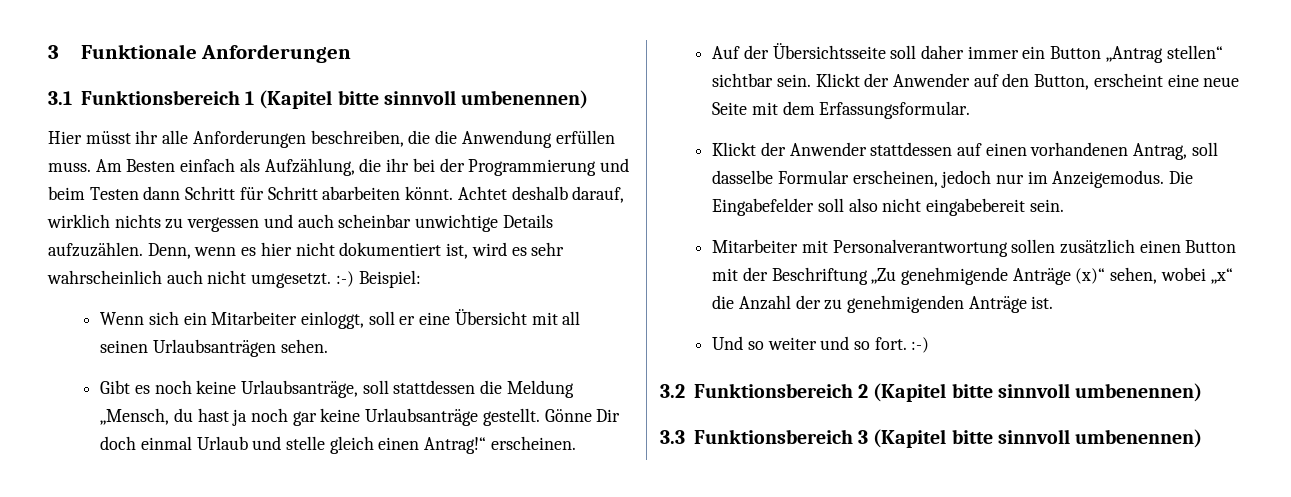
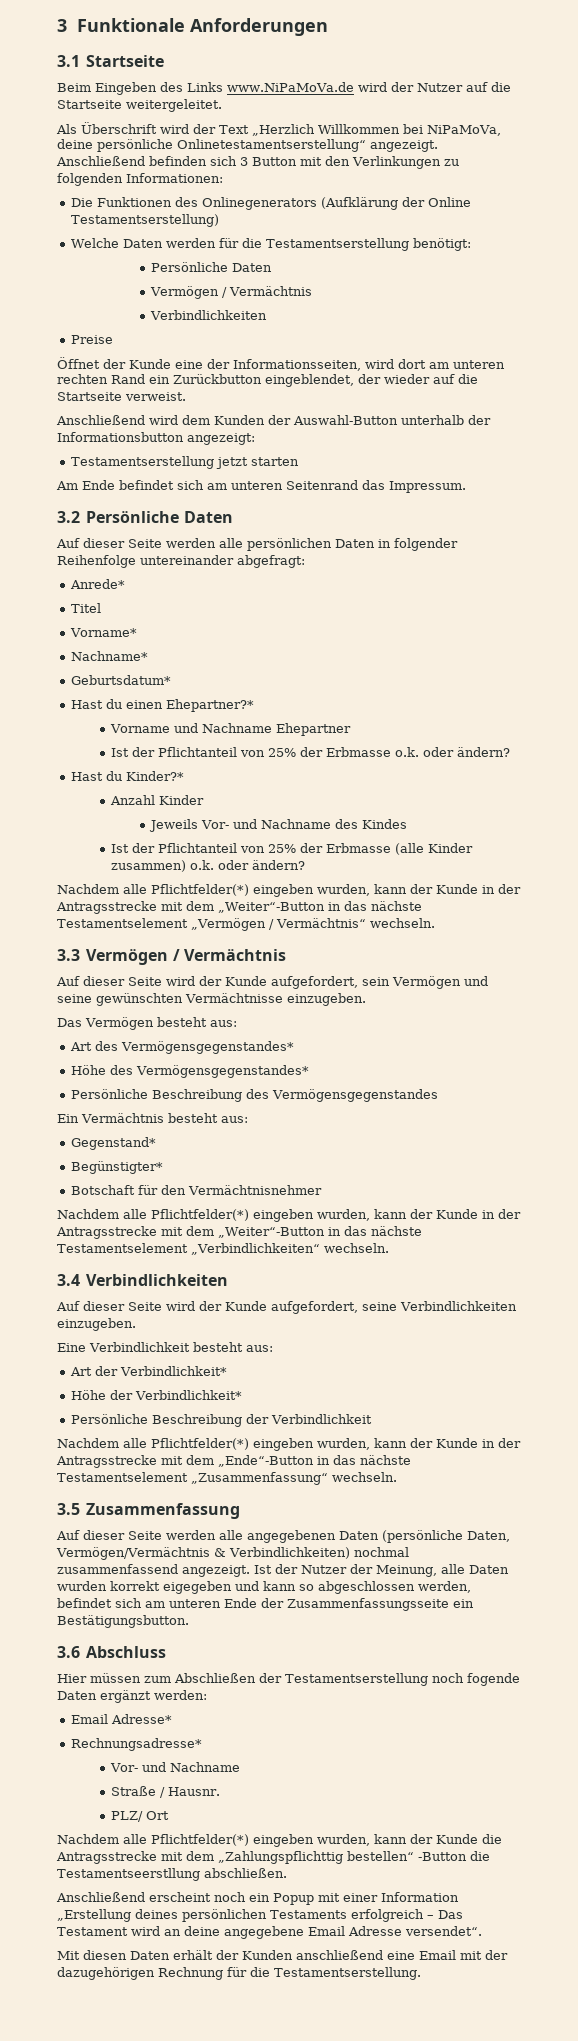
- 3.1 Funktionsbereich 1 (Kapitel bitte sinnvoll umbenennen)
- Hier müsst ihr alle Anforderungen beschreiben, die die Anwendung erfüllen muss. Am Besten einfach als Aufzählung, die ihr bei der Programmierung und beim Testen dann Schritt für Schritt abarbeiten könnt. Achtet deshalb darauf, wirklich nichts zu vergessen und auch scheinbar unwichtige Details aufzuzählen. Denn, wenn es hier nicht dokumentiert ist, wird es sehr wahrscheinlich auch nicht umgesetzt. :-) Beispiel:
- Wenn sich ein Mitarbeiter einloggt, soll er eine Übersicht mit all seinen Urlaubsanträgen sehen.
- Gibt es noch keine Urlaubsanträge, soll stattdessen die Meldung „Mensch, du hast ja noch gar keine Urlaubsanträge gestellt. Gönne Dir doch einmal Urlaub und stelle gleich einen Antrag!“ erscheinen.
- Auf der Übersichtsseite soll daher immer ein Button „Antrag stellen“ sichtbar sein. Klickt der Anwender auf den Button, erscheint eine neue Seite mit dem Erfassungsformular.
- Klickt der Anwender stattdessen auf einen vorhandenen Antrag, soll dasselbe Formular erscheinen, jedoch nur im Anzeigemodus. Die Eingabefelder soll also nicht eingabebereit sein.
- Mitarbeiter mit Personalverantwortung sollen zusätzlich einen Button mit der Beschriftung „Zu genehmigende Anträge (x)“ sehen, wobei „x“ die Anzahl der zu genehmigenden Anträge ist.
- Und so weiter und so fort. :-)
- 3.2 Funktionsbereich 2 (Kapitel bitte sinnvoll umbenennen)
- 3.3 Funktionsbereich 3 (Kapitel bitte sinnvoll umbenennen)
+ 3.1 Startseite
+ Beim Eingeben des Links www.NiPaMoVa.de wird der Nutzer auf die Startseite weitergeleitet.
+ Als Überschrift wird der Text „Herzlich Willkommen bei NiPaMoVa, deine persönliche Onlinetestamentserstellung“ angezeigt. Anschließend befinden sich 3 Button mit den Verlinkungen zu folgenden Informationen:
+ Die Funktionen des Onlinegenerators (Aufklärung der Online Testamentserstellung)
+ Welche Daten werden für die Testamentserstellung benötigt:
+ Persönliche Daten
+ Vermögen / Vermächtnis
+ Verbindlichkeiten
+ Preise
+ Öffnet der Kunde eine der Informationsseiten, wird dort am unteren rechten Rand ein Zurückbutton eingeblendet, der wieder auf die Startseite verweist.
+ Anschließend wird dem Kunden der Auswahl-Button unterhalb der Informationsbutton angezeigt:
+ Testamentserstellung jetzt starten
+ Am Ende befindet sich am unteren Seitenrand das Impressum.
+ 3.2 Persönliche Daten
+ Auf dieser Seite werden alle persönlichen Daten in folgender Reihenfolge untereinander abgefragt:
+ Anrede*
+ Titel
+ Vorname*
+ Nachname*
+ Geburtsdatum*
+ Hast du einen Ehepartner?*
+ Vorname und Nachname Ehepartner
+ Ist der Pflichtanteil von 25% der Erbmasse o.k. oder ändern?
+ Hast du Kinder?*
+ Anzahl Kinder
+ Jeweils Vor- und Nachname des Kindes
+ Ist der Pflichtanteil von 25% der Erbmasse (alle Kinder zusammen) o.k. oder ändern?
+ Nachdem alle Pflichtfelder(*) eingeben wurden, kann der Kunde in der Antragsstrecke mit dem „Weiter“-Button in das nächste Testamentselement „Vermögen / Vermächtnis“ wechseln.
+ 3.3 Vermögen / Vermächtnis
+ Auf dieser Seite wird der Kunde aufgefordert, sein Vermögen und seine gewünschten Vermächtnisse einzugeben.
+ Das Vermögen besteht aus:
+ Art des Vermögensgegenstandes*
+ Höhe des Vermögensgegenstandes*
+ Persönliche Beschreibung des Vermögensgegenstandes
+ Ein Vermächtnis besteht aus:
+ Gegenstand*
+ Begünstigter*
+ Botschaft für den Vermächtnisnehmer
+ Nachdem alle Pflichtfelder(*) eingeben wurden, kann der Kunde in der Antragsstrecke mit dem „Weiter“-Button in das nächste Testamentselement „Verbindlichkeiten“ wechseln.
+ 3.4 Verbindlichkeiten
+ Auf dieser Seite wird der Kunde aufgefordert, seine Verbindlichkeiten einzugeben.
+ Eine Verbindlichkeit besteht aus:
+ Art der Verbindlichkeit*
+ Höhe der Verbindlichkeit*
+ Persönliche Beschreibung der Verbindlichkeit
+ Nachdem alle Pflichtfelder(*) eingeben wurden, kann der Kunde in der Antragsstrecke mit dem „Ende“-Button in das nächste Testamentselement „Zusammenfassung“ wechseln.
+ 3.5 Zusammenfassung
+ Auf dieser Seite werden alle angegebenen Daten (persönliche Daten, Vermögen/Vermächtnis & Verbindlichkeiten) nochmal zusammenfassend angezeigt. Ist der Nutzer der Meinung, alle Daten wurden korrekt eigegeben und kann so abgeschlossen werden, befindet sich am unteren Ende der Zusammenfassungsseite ein Bestätigungsbutton.
+ 3.6 Abschluss
+ Hier müssen zum Abschließen der Testamentserstellung noch fogende Daten ergänzt werden:
+ Email Adresse*
+ Rechnungsadresse*
+ Vor- und Nachname
+ Straße / Hausnr.
+ PLZ/ Ort
+ Nachdem alle Pflichtfelder(*) eingeben wurden, kann der Kunde die Antragsstrecke mit dem „Zahlungspflichttig bestellen“ -Button die Testamentseerstllung abschließen.
+ Anschließend erscheint noch ein Popup mit einer Information „Erstellung deines persönlichen Testaments erfolgreich – Das Testament wird an deine angegebene Email Adresse versendet“.
+ Mit diesen Daten erhält der Kunden anschließend eine Email mit der dazugehörigen Rechnung für die Testamentserstellung.

